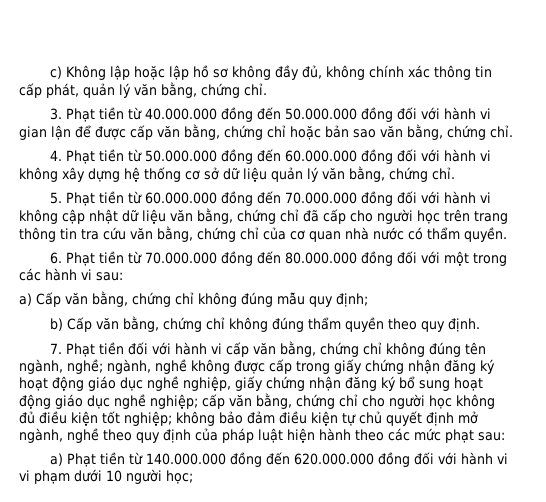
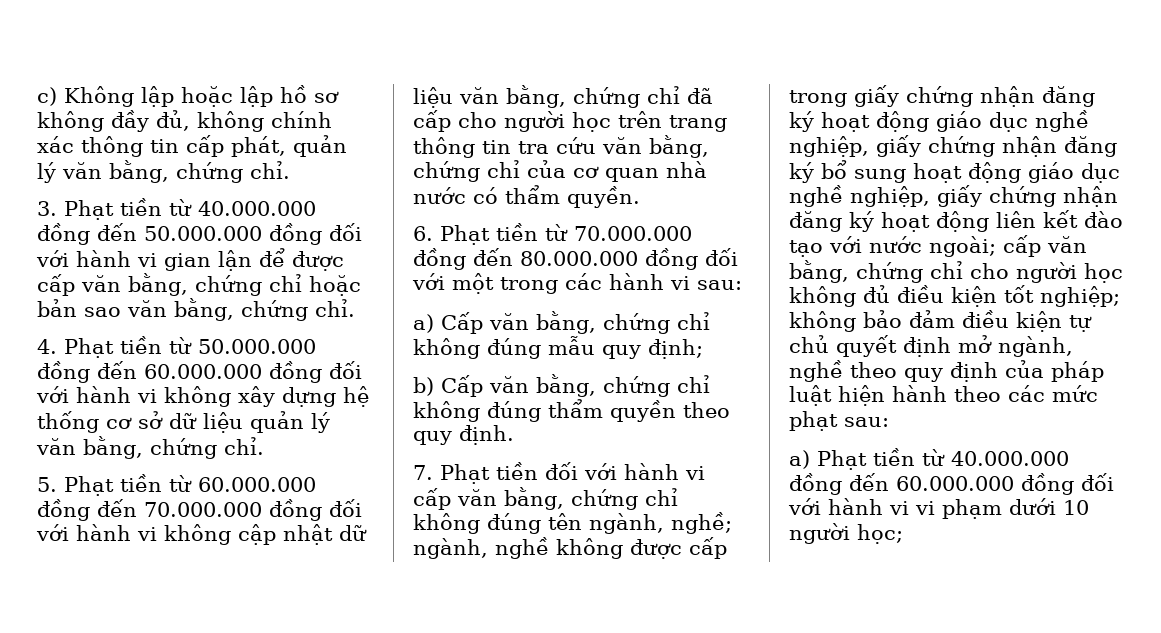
- ngành, nghề không được cấp trong giấy chứng nhận đăng ký hoạt động giáo dục nghề nghiệp, giấy chứng nhận đăng ký bổ sung hoạt động giáo dục nghề nghiệp;
+ ngành, nghề không được cấp trong giấy chứng nhận đăng ký hoạt động giáo dục nghề nghiệp, giấy chứng nhận đăng ký bổ sung hoạt động giáo dục nghề nghiệp, giấy chứng nhận đăng ký hoạt động liên kết đào tạo với nước ngoài;
- a) Phạt tiền từ 140.000.000 đồng đến 620.000.000 đồng đối với hành vi vi phạm dưới 10 người học;
+ a) Phạt tiền từ 40.000.000 đồng đến 60.000.000 đồng đối với hành vi vi phạm dưới 10 người học;

